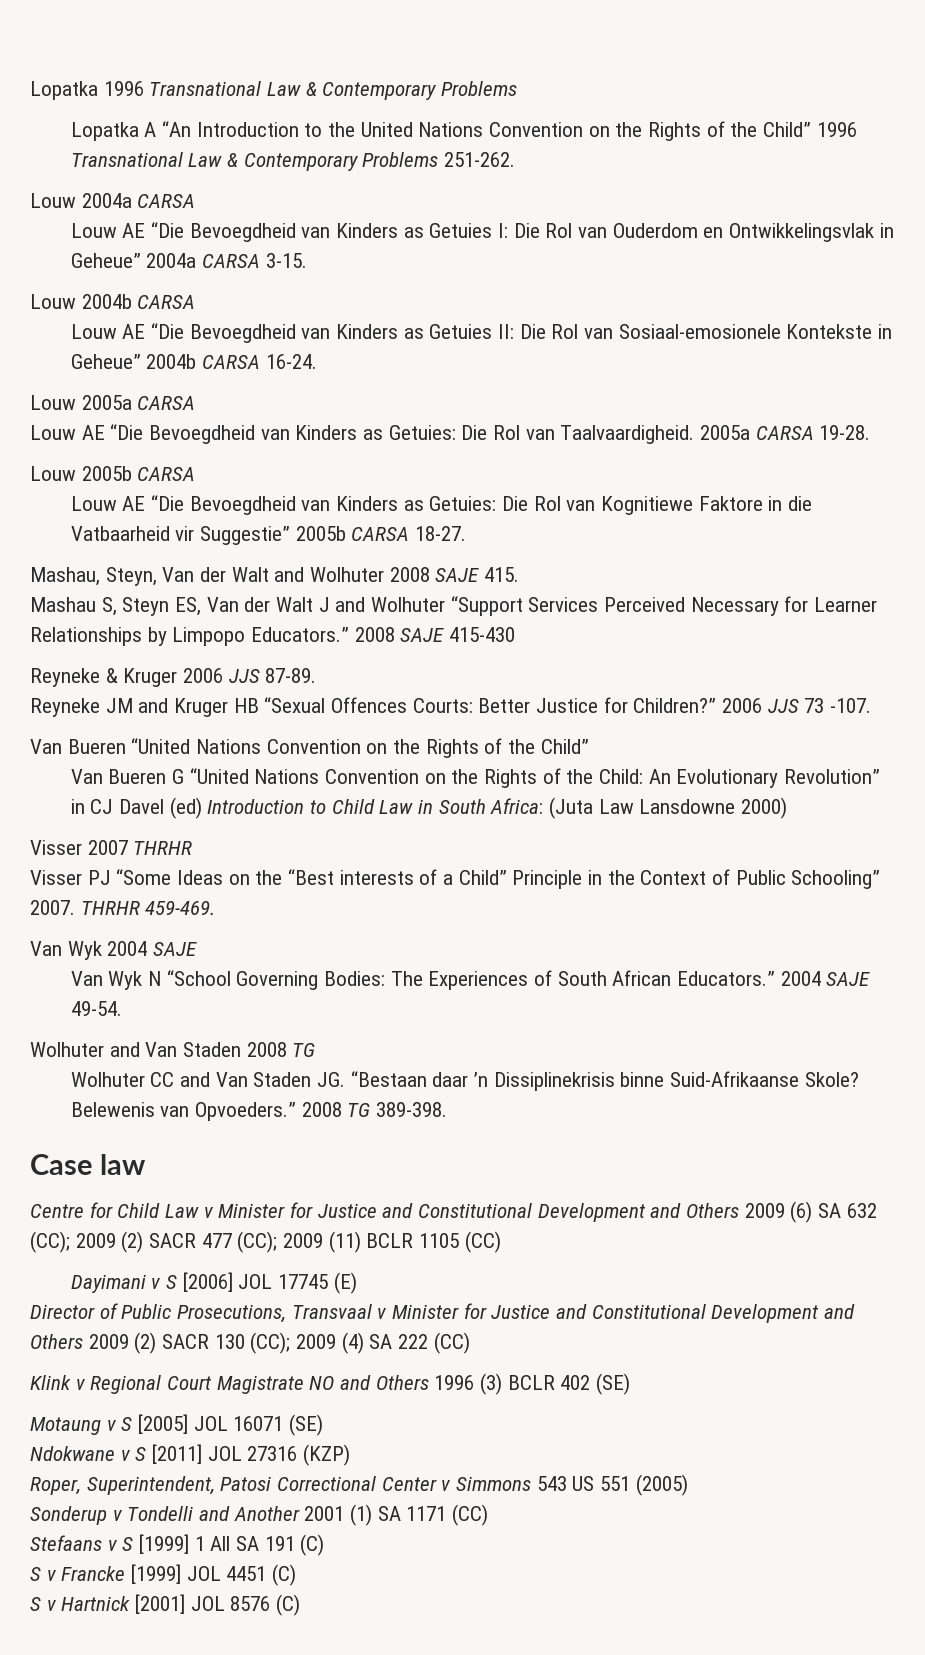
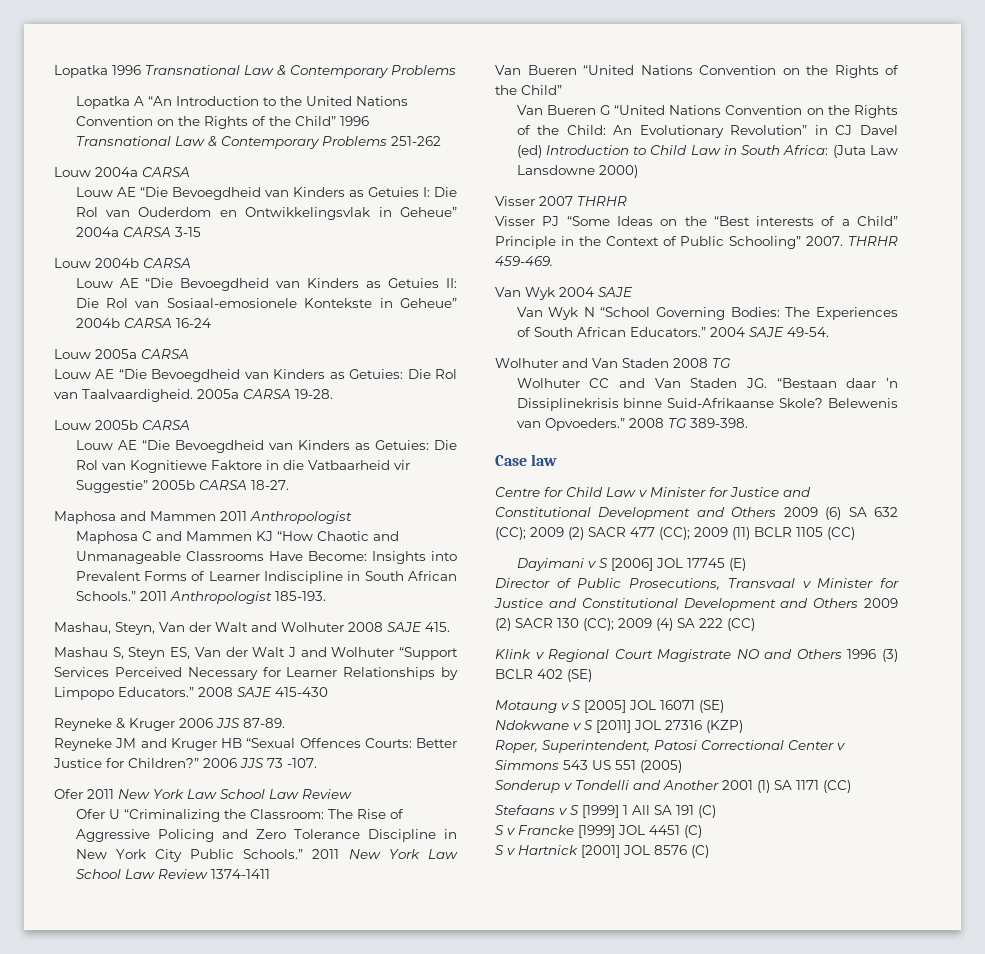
- Lopatka A “An Introduction to the United Nations Convention on the Rights of the Child” 1996 Transnational Law & Contemporary Problems 251-262.
+ Lopatka A “An Introduction to the United Nations Convention on the Rights of the Child” 1996 Transnational Law & Contemporary Problems 251-262
- Louw AE “Die Bevoegdheid van Kinders as Getuies I: Die Rol van Ouderdom en Ontwikkelingsvlak in Geheue” 2004a CARSA 3-15.
+ Louw AE “Die Bevoegdheid van Kinders as Getuies I: Die Rol van Ouderdom en Ontwikkelingsvlak in Geheue” 2004a CARSA 3-15
- Louw AE “Die Bevoegdheid van Kinders as Getuies II: Die Rol van Sosiaal-emosionele Kontekste in Geheue” 2004b CARSA 16-24.
+ Louw AE “Die Bevoegdheid van Kinders as Getuies II: Die Rol van Sosiaal-emosionele Kontekste in Geheue” 2004b CARSA 16-24
+ Maphosa and Mammen 2011 Anthropologist
+ Maphosa C and Mammen KJ “How Chaotic and Unmanageable Classrooms Have Become: Insights into Prevalent Forms of Learner Indiscipline in South African Schools.” 2011 Anthropologist 185-193.
+ Ofer 2011 New York Law School Law Review
+ Ofer U “Criminalizing the Classroom: The Rise of Aggressive Policing and Zero Tolerance Discipline in New York City Public Schools.” 2011 New York Law School Law Review 1374-1411

